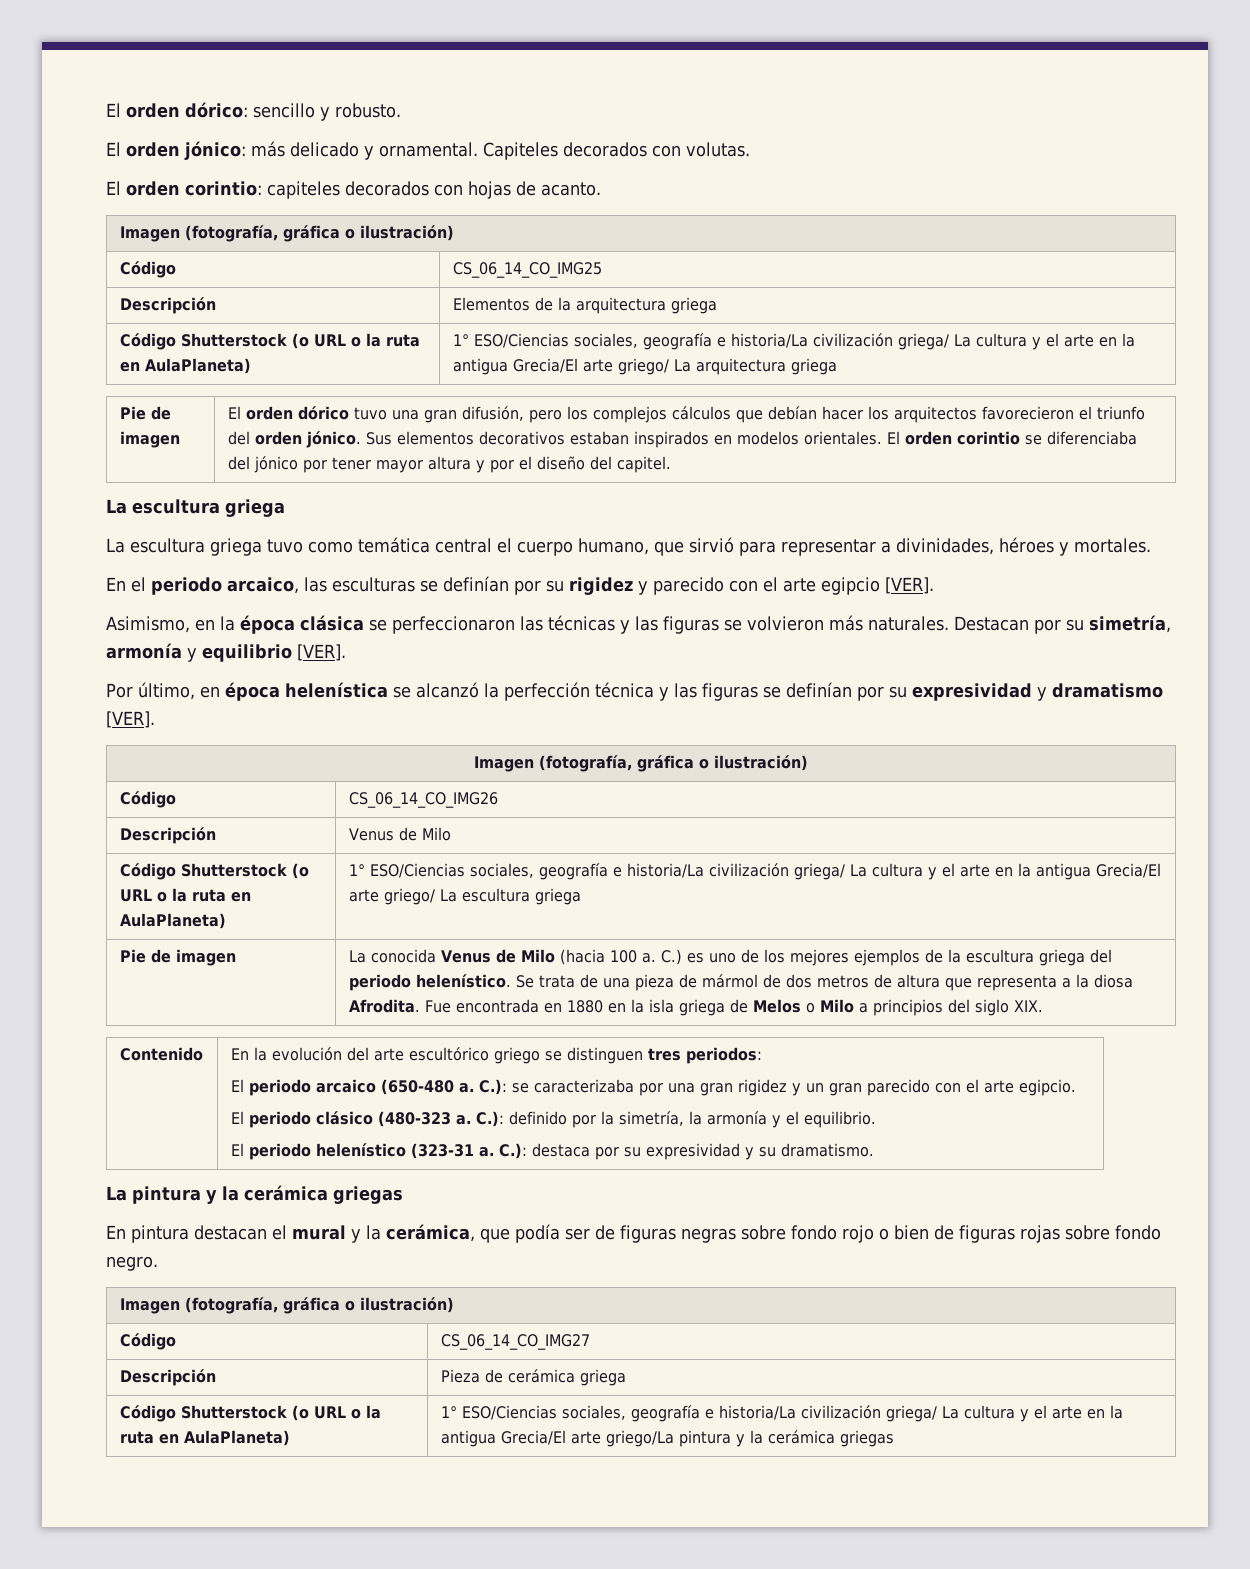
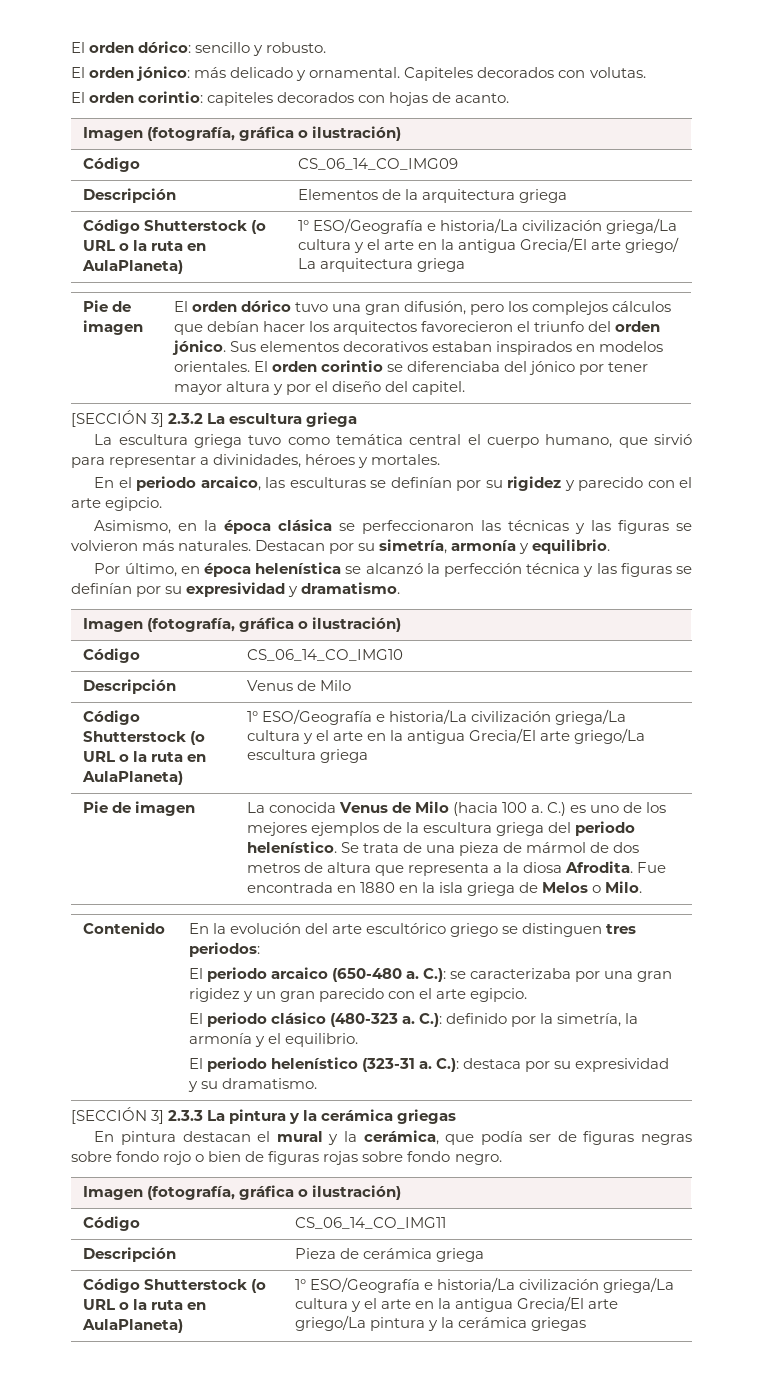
- Código | CS_06_14_CO_IMG25
+ Código | CS_06_14_CO_IMG09
- Código Shutterstock (o URL o la ruta en AulaPlaneta) | 1° ESO/Ciencias sociales, geografía e historia/La civilización griega/ La cultura y el arte en la antigua Grecia/El arte griego/ La arquitectura griega
+ Código Shutterstock (o URL o la ruta en AulaPlaneta) | 1° ESO/Geografía e historia/La civilización griega/La cultura y el arte en la antigua Grecia/El arte griego/ La arquitectura griega
  El orden corintio se diferenciaba del jónico por tener mayor altura y por el diseño del capitel.
- La escultura griega
+ [SECCIÓN 3] 2.3.2 La escultura griega
- En el periodo arcaico, las esculturas se definían por su rigidez y parecido con el arte egipcio [VER].
+ En el periodo arcaico, las esculturas se definían por su rigidez y parecido con el arte egipcio.
- Destacan por su simetría, armonía y equilibrio [VER].
+ Destacan por su simetría, armonía y equilibrio.
- Por último, en época helenística se alcanzó la perfección técnica y las figuras se definían por su expresividad y dramatismo [VER].
+ Por último, en época helenística se alcanzó la perfección técnica y las figuras se definían por su expresividad y dramatismo.
  Imagen (fotografía, gráfica o ilustración)
- Código | CS_06_14_CO_IMG26
+ Código | CS_06_14_CO_IMG10
- Código Shutterstock (o URL o la ruta en AulaPlaneta) | 1° ESO/Ciencias sociales, geografía e historia/La civilización griega/ La cultura y el arte en la antigua Grecia/El arte griego/ La escultura griega
+ Código Shutterstock (o URL o la ruta en AulaPlaneta) | 1° ESO/Geografía e historia/La civilización griega/La cultura y el arte en la antigua Grecia/El arte griego/La escultura griega
- Fue encontrada en 1880 en la isla griega de Melos o Milo a principios del siglo XIX.
+ Fue encontrada en 1880 en la isla griega de Melos o Milo.
- La pintura y la cerámica griegas
+ [SECCIÓN 3] 2.3.3 La pintura y la cerámica griegas
- Código | CS_06_14_CO_IMG27
+ Código | CS_06_14_CO_IMG11
- Código Shutterstock (o URL o la ruta en AulaPlaneta) | 1° ESO/Ciencias sociales, geografía e historia/La civilización griega/ La cultura y el arte en la antigua Grecia/El arte griego/La pintura y la cerámica griegas
+ Código Shutterstock (o URL o la ruta en AulaPlaneta) | 1° ESO/Geografía e historia/La civilización griega/La cultura y el arte en la antigua Grecia/El arte griego/La pintura y la cerámica griegas

